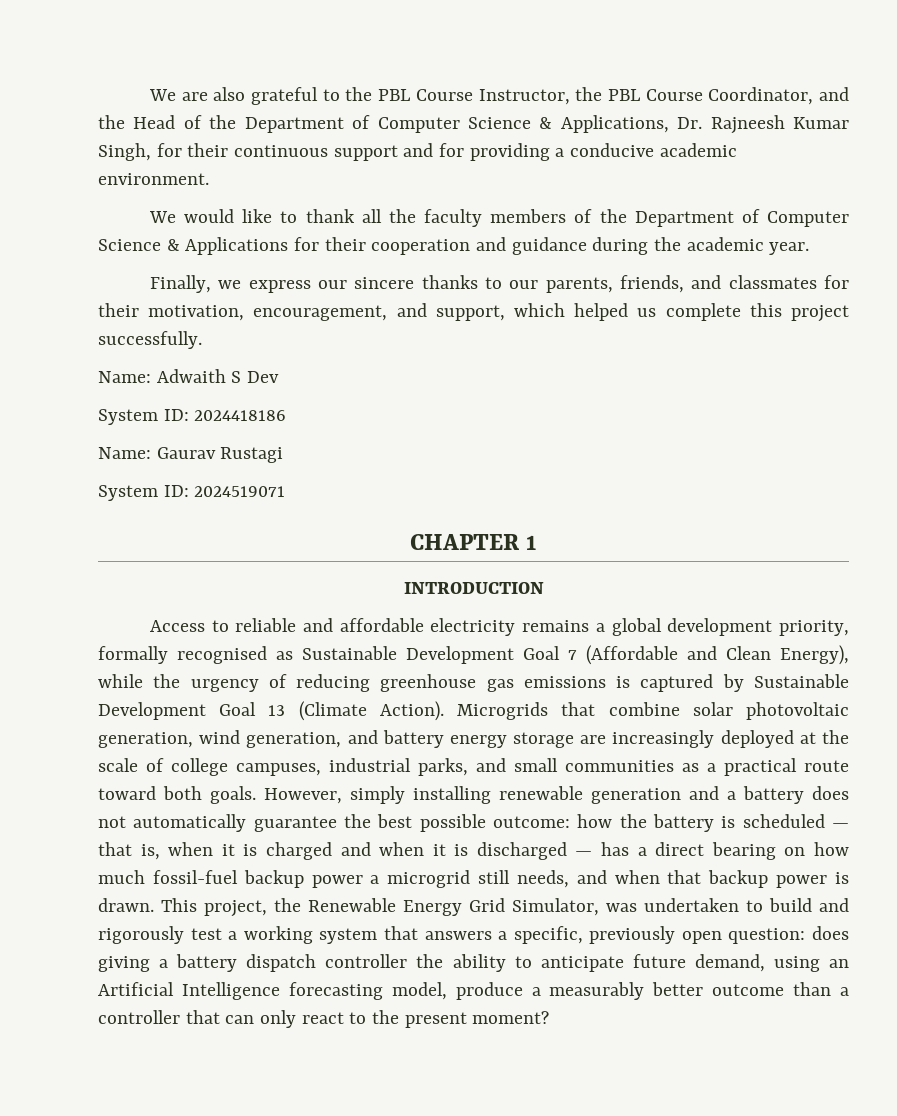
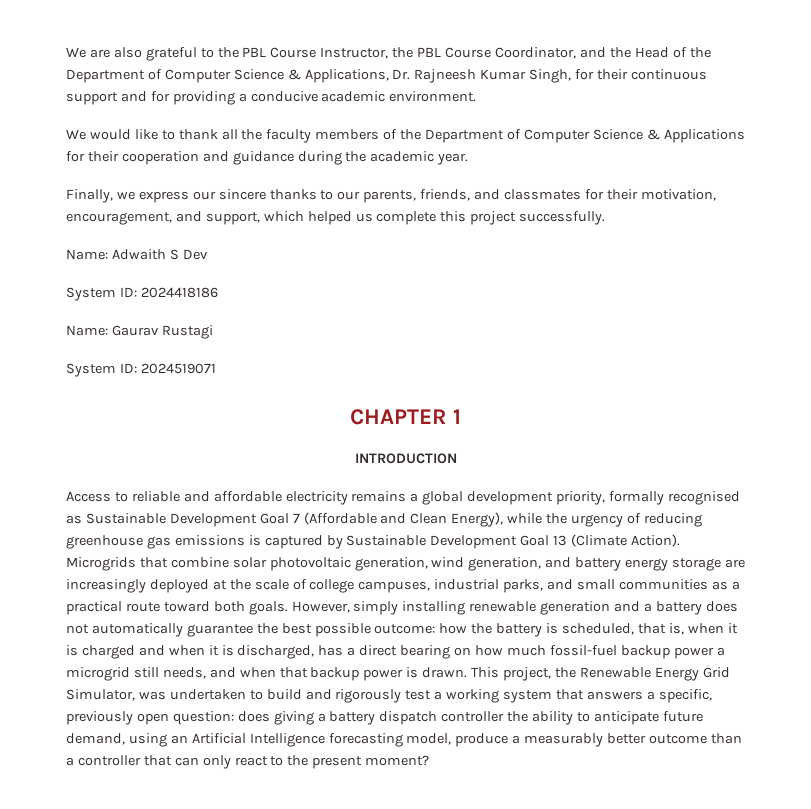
- However, simply installing renewable generation and a battery does not automatically guarantee the best possible outcome: how the battery is scheduled — that is, when it is charged and when it is discharged — has a direct bearing on how much fossil-fuel backup power a microgrid still needs, and when that backup power is drawn.
+ However, simply installing renewable generation and a battery does not automatically guarantee the best possible outcome: how the battery is scheduled, that is, when it is charged and when it is discharged, has a direct bearing on how much fossil-fuel backup power a microgrid still needs, and when that backup power is drawn.

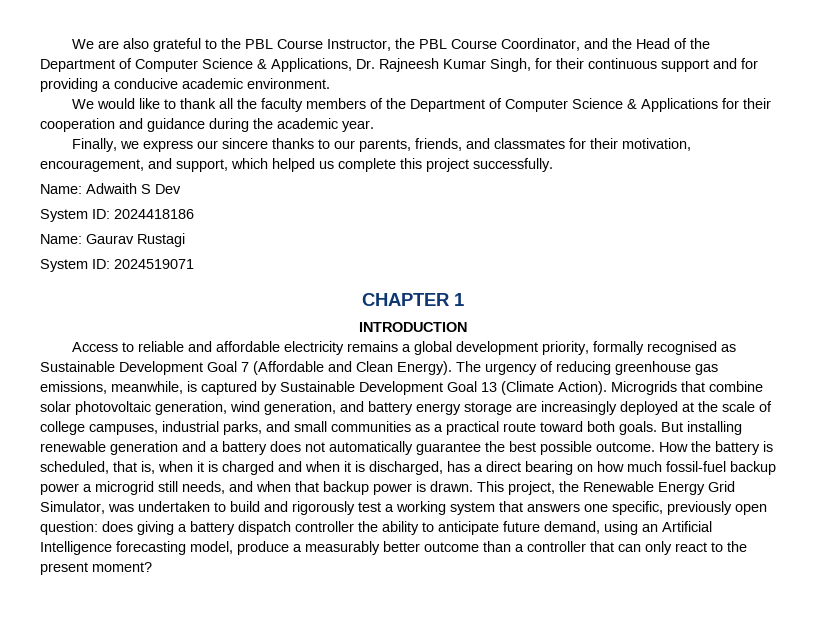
- Access to reliable and affordable electricity remains a global development priority, formally recognised as Sustainable Development Goal 7 (Affordable and Clean Energy), while the urgency of reducing greenhouse gas emissions is captured by Sustainable Development Goal 13 (Climate Action).
+ Access to reliable and affordable electricity remains a global development priority, formally recognised as Sustainable Development Goal 7 (Affordable and Clean Energy). The urgency of reducing greenhouse gas emissions, meanwhile, is captured by Sustainable Development Goal 13 (Climate Action).
- However, simply installing renewable generation and a battery does not automatically guarantee the best possible outcome: how the battery is scheduled, that is, when it is charged and when it is discharged, has a direct bearing on how much fossil-fuel backup power a microgrid still needs, and when that backup power is drawn.
+ But installing renewable generation and a battery does not automatically guarantee the best possible outcome. How the battery is scheduled, that is, when it is charged and when it is discharged, has a direct bearing on how much fossil-fuel backup power a microgrid still needs, and when that backup power is drawn.
- This project, the Renewable Energy Grid Simulator, was undertaken to build and rigorously test a working system that answers a specific, previously open question: does giving a battery dispatch controller the ability to anticipate future demand, using an Artificial Intelligence forecasting model, produce a measurably better outcome than a controller that can only react to the present moment?
+ This project, the Renewable Energy Grid Simulator, was undertaken to build and rigorously test a working system that answers one specific, previously open question: does giving a battery dispatch controller the ability to anticipate future demand, using an Artificial Intelligence forecasting model, produce a measurably better outcome than a controller that can only react to the present moment?

